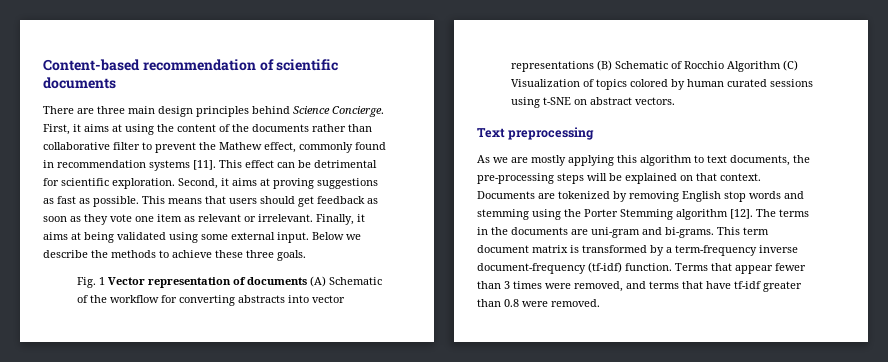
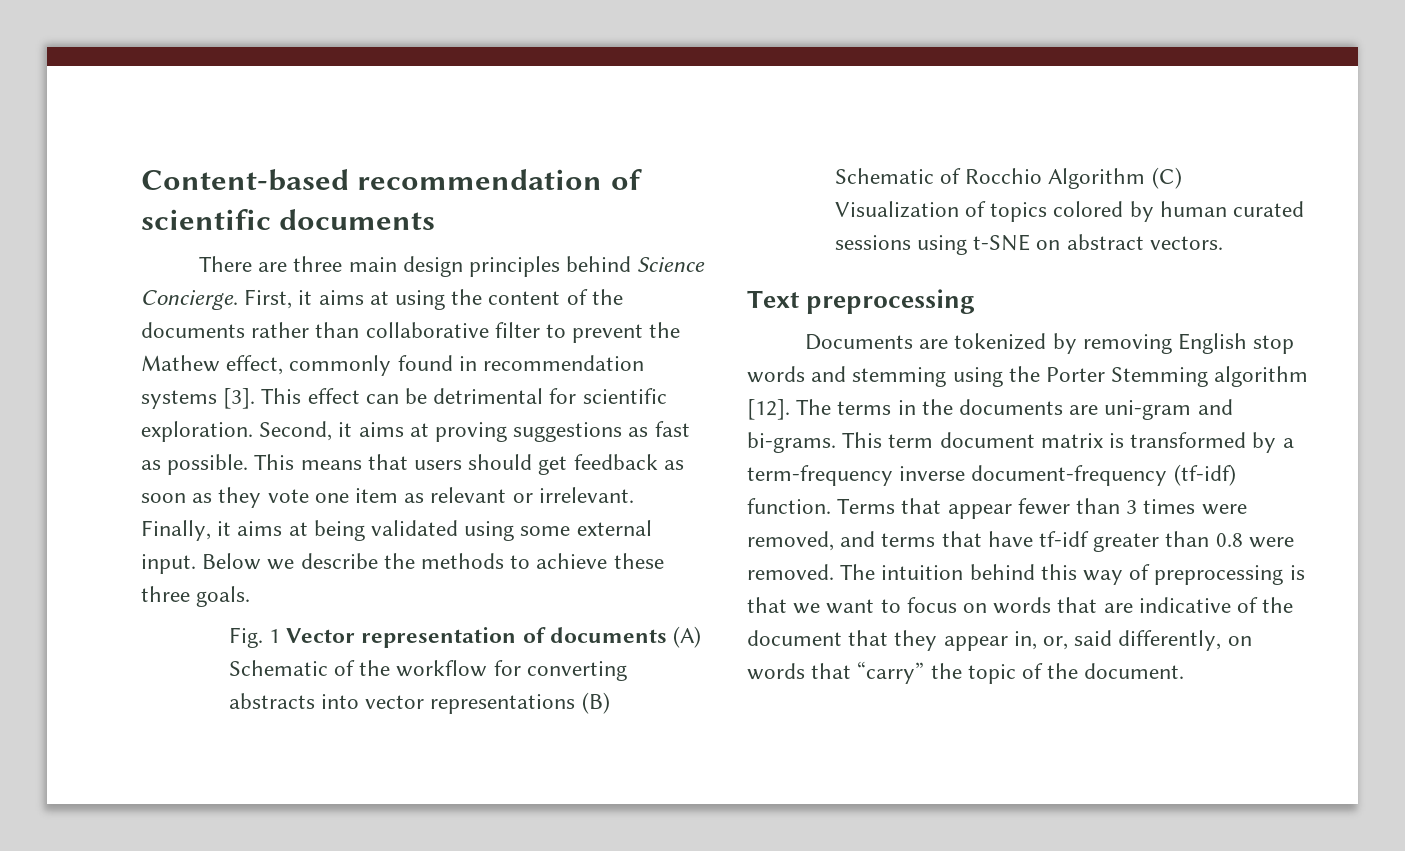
- First, it aims at using the content of the documents rather than collaborative filter to prevent the Mathew effect, commonly found in recommendation systems [11].
+ First, it aims at using the content of the documents rather than collaborative filter to prevent the Mathew effect, commonly found in recommendation systems [3].
- As we are mostly applying this algorithm to text documents, the pre-processing steps will be explained on that context.
+ The intuition behind this way of preprocessing is that we want to focus on words that are indicative of the document that they appear in, or, said differently, on words that “carry” the topic of the document.

